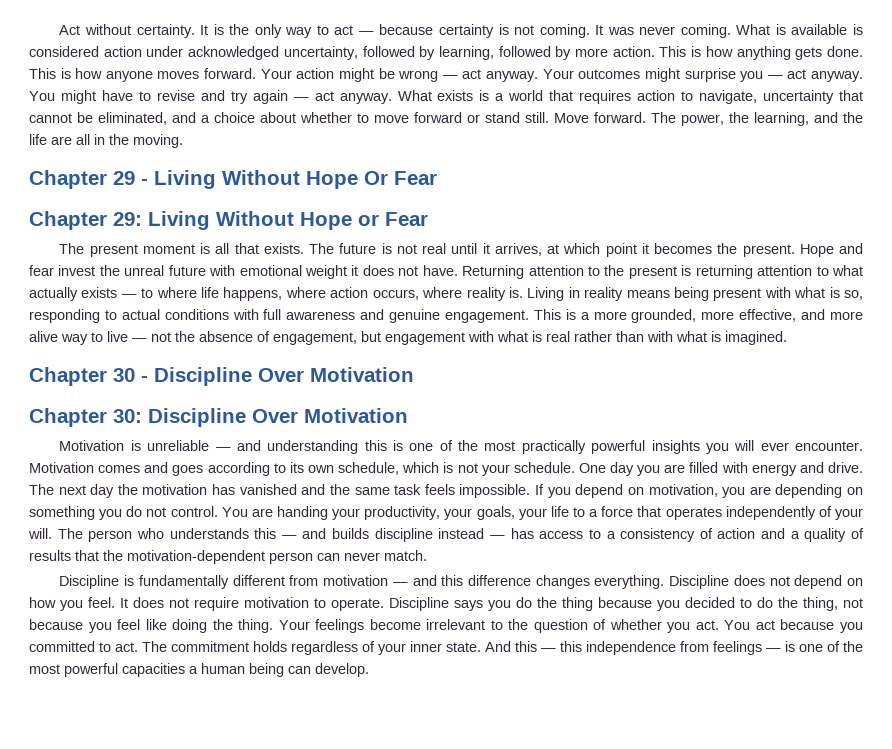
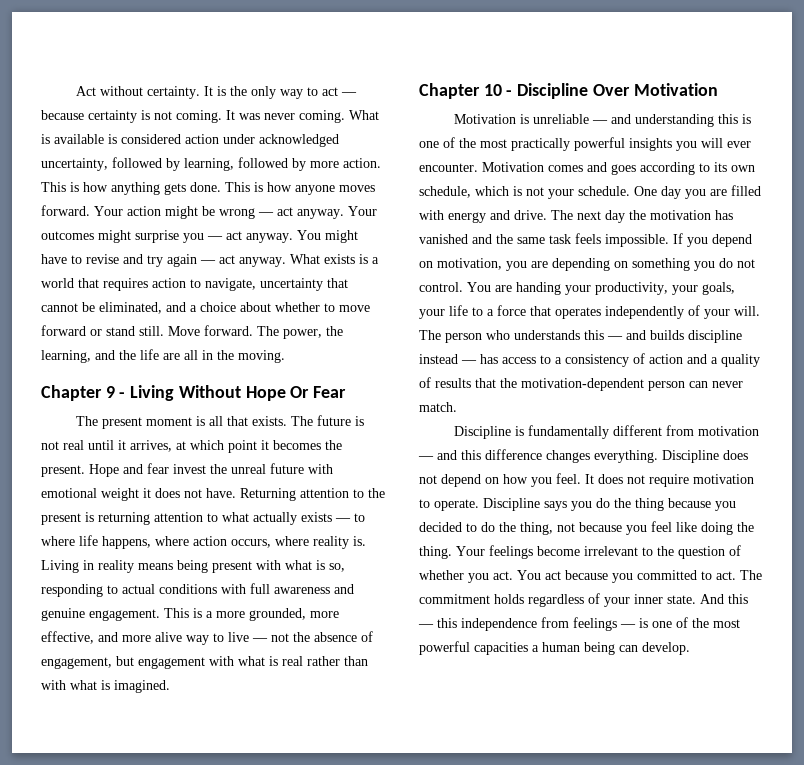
- Chapter 29 - Living Without Hope Or Fear
+ Chapter 9 - Living Without Hope Or Fear
- Chapter 29: Living Without Hope or Fear
- Chapter 30 - Discipline Over Motivation
+ Chapter 10 - Discipline Over Motivation
- Chapter 30: Discipline Over Motivation

